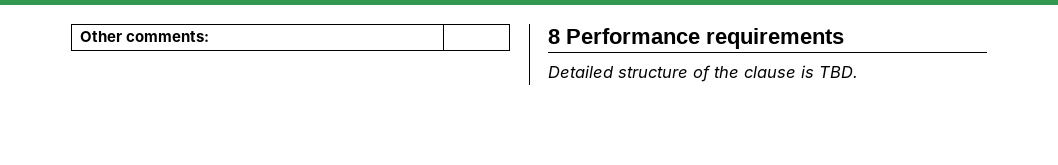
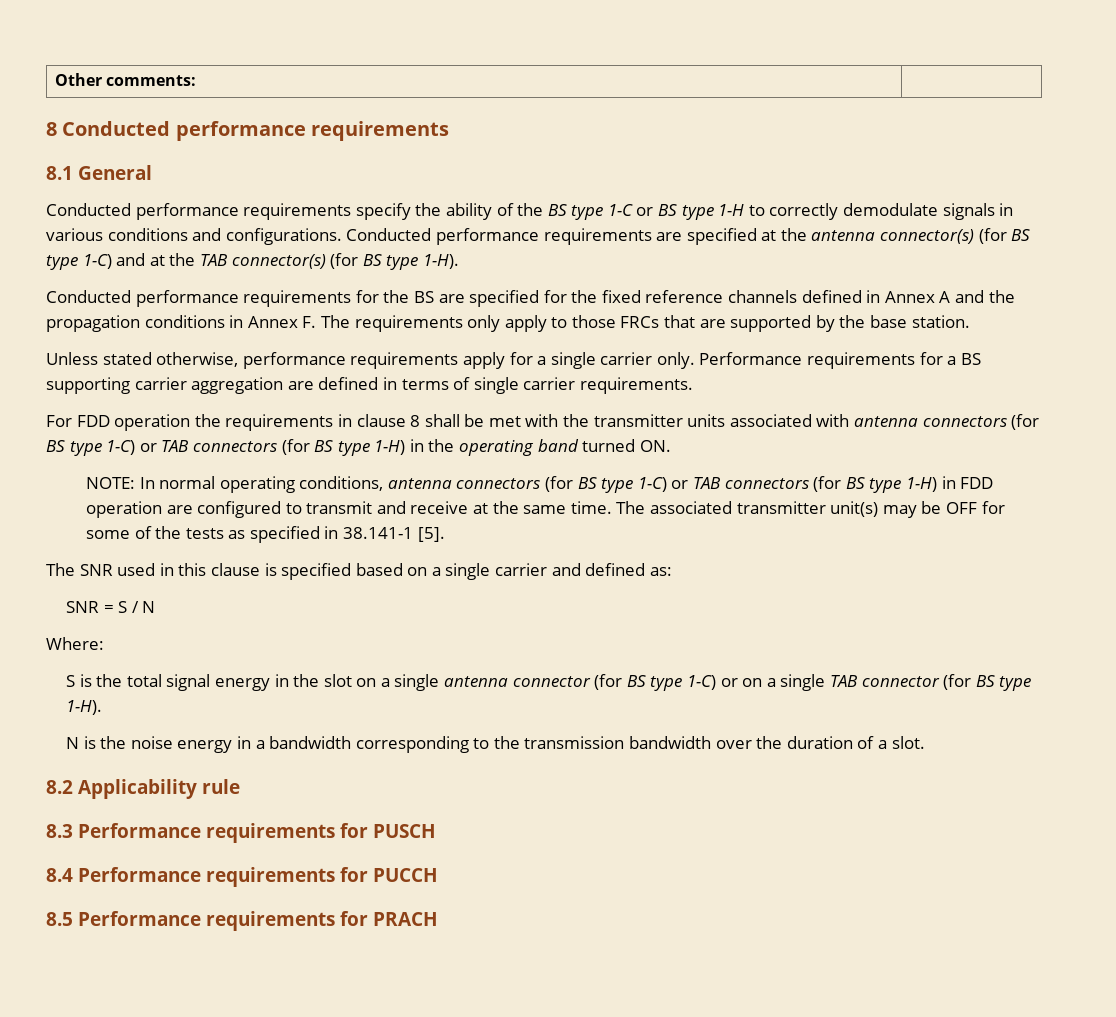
- 8 Performance requirements
- Detailed structure of the clause is TBD.
+ 8 Conducted performance requirements
+ 8.1 General
+ Conducted performance requirements specify the ability of the BS type 1-C or BS type 1-H to correctly demodulate signals in various conditions and configurations. Conducted performance requirements are specified at the antenna connector(s) (for BS type 1-C) and at the TAB connector(s) (for BS type 1-H).
+ Conducted performance requirements for the BS are specified for the fixed reference channels defined in Annex A and the propagation conditions in Annex F. The requirements only apply to those FRCs that are supported by the base station.
+ Unless stated otherwise, performance requirements apply for a single carrier only. Performance requirements for a BS supporting carrier aggregation are defined in terms of single carrier requirements.
+ For FDD operation the requirements in clause 8 shall be met with the transmitter units associated with antenna connectors (for BS type 1-C) or TAB connectors (for BS type 1-H) in the operating band turned ON.
+ NOTE: In normal operating conditions, antenna connectors (for BS type 1-C) or TAB connectors (for BS type 1-H) in FDD operation are configured to transmit and receive at the same time. The associated transmitter unit(s) may be OFF for some of the tests as specified in 38.141-1 [5].
+ The SNR used in this clause is specified based on a single carrier and defined as:
+ SNR = S / N
+ Where:
+ S is the total signal energy in the slot on a single antenna connector (for BS type 1-C) or on a single TAB connector (for BS type 1-H).
+ N is the noise energy in a bandwidth corresponding to the transmission bandwidth over the duration of a slot.
+ 8.2 Applicability rule
+ 8.3 Performance requirements for PUSCH
+ 8.4 Performance requirements for PUCCH
+ 8.5 Performance requirements for PRACH

